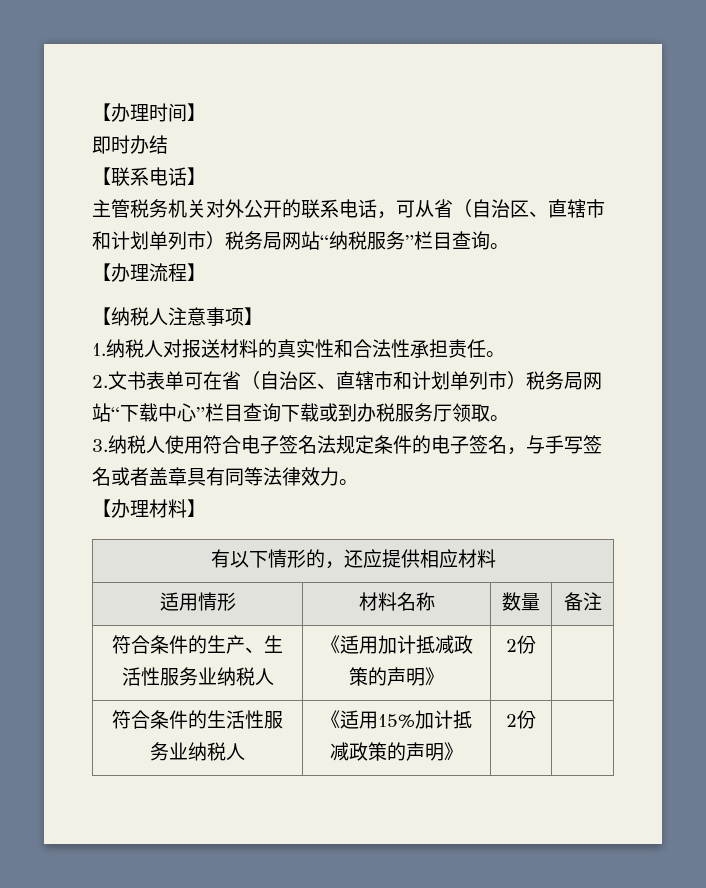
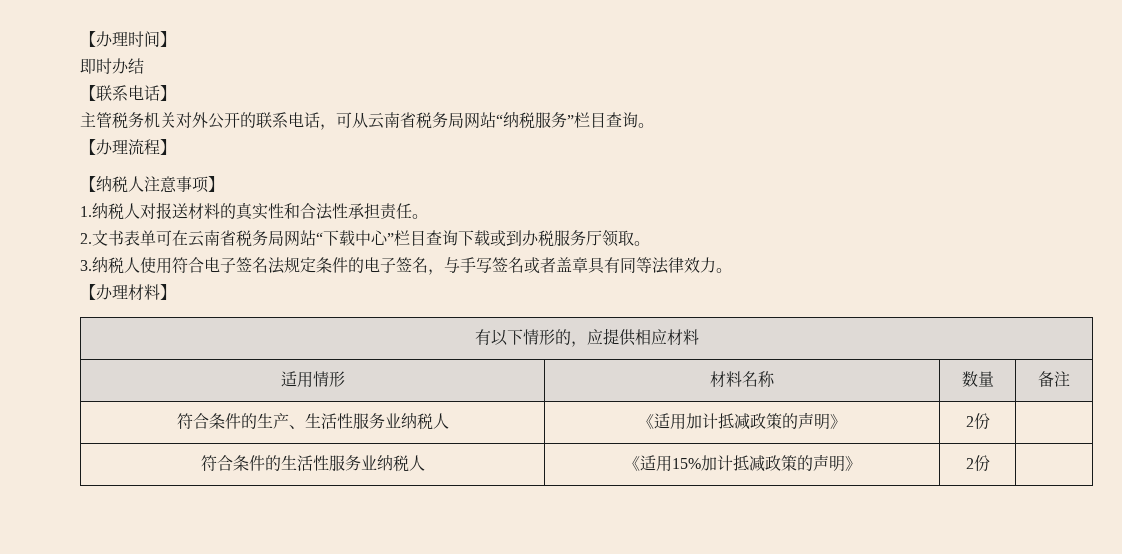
- 主管税务机关对外公开的联系电话，可从省（自治区、直辖市和计划单列市）税务局网站“纳税服务”栏目查询。
+ 主管税务机关对外公开的联系电话，可从云南省税务局网站“纳税服务”栏目查询。
- 2.文书表单可在省（自治区、直辖市和计划单列市）税务局网站“下载中心”栏目查询下载或到办税服务厅领取。
+ 2.文书表单可在云南省税务局网站“下载中心”栏目查询下载或到办税服务厅领取。
- 有以下情形的，还应提供相应材料
+ 有以下情形的，应提供相应材料

